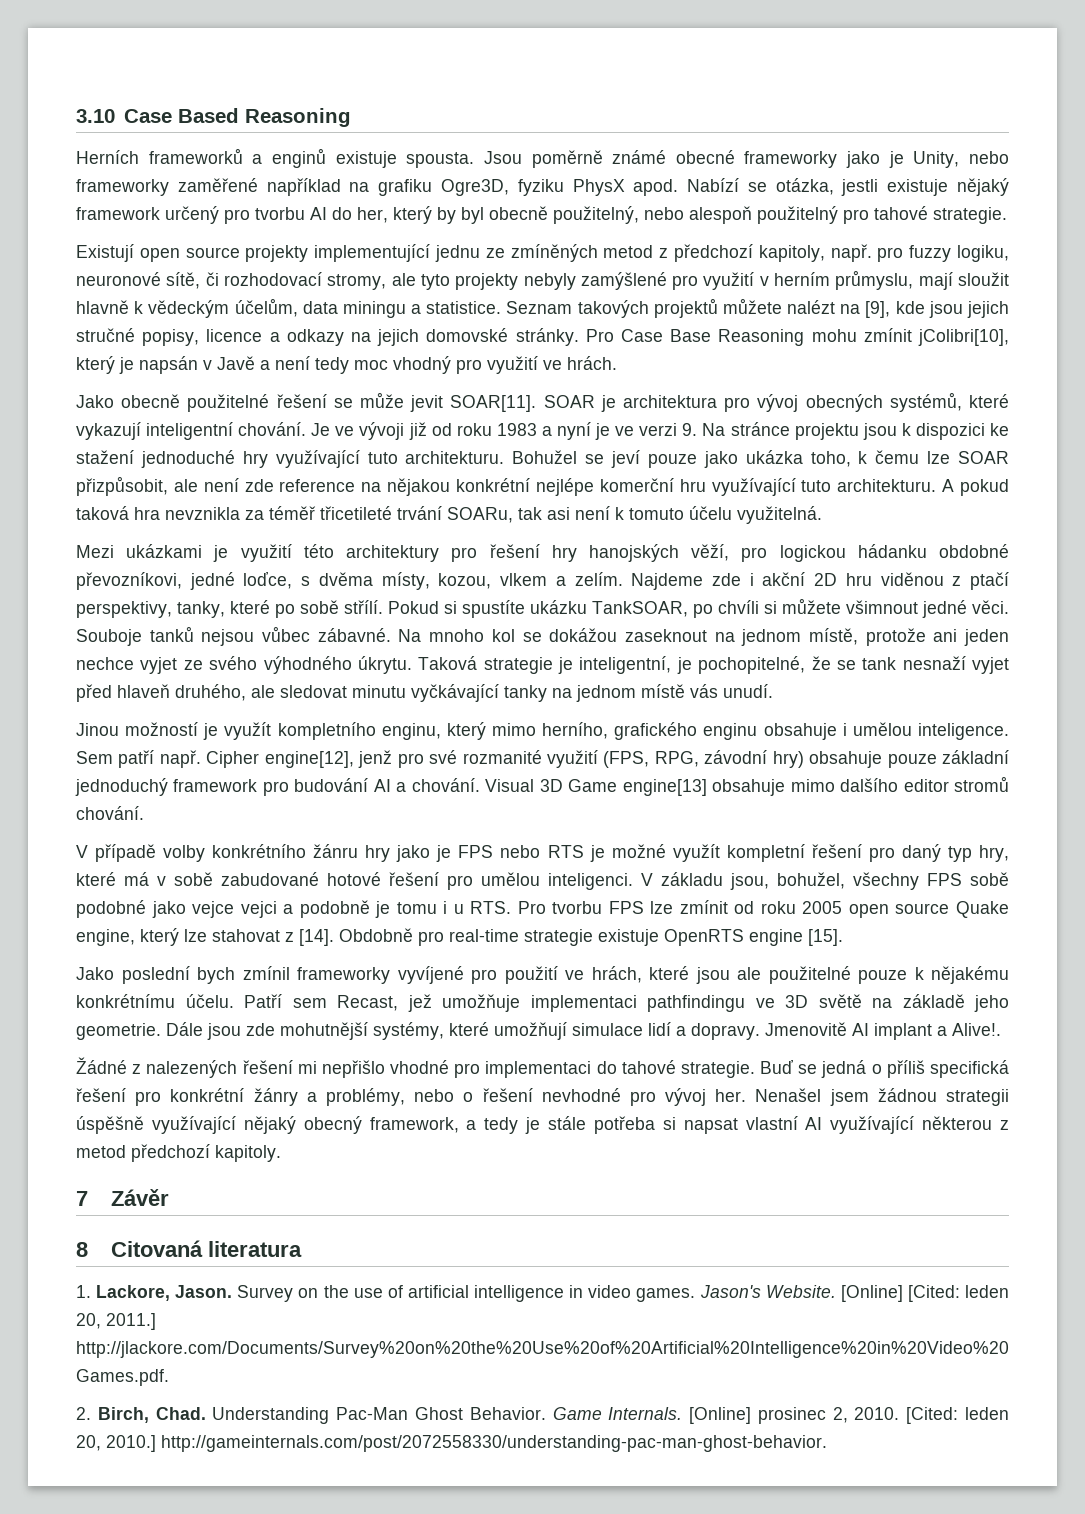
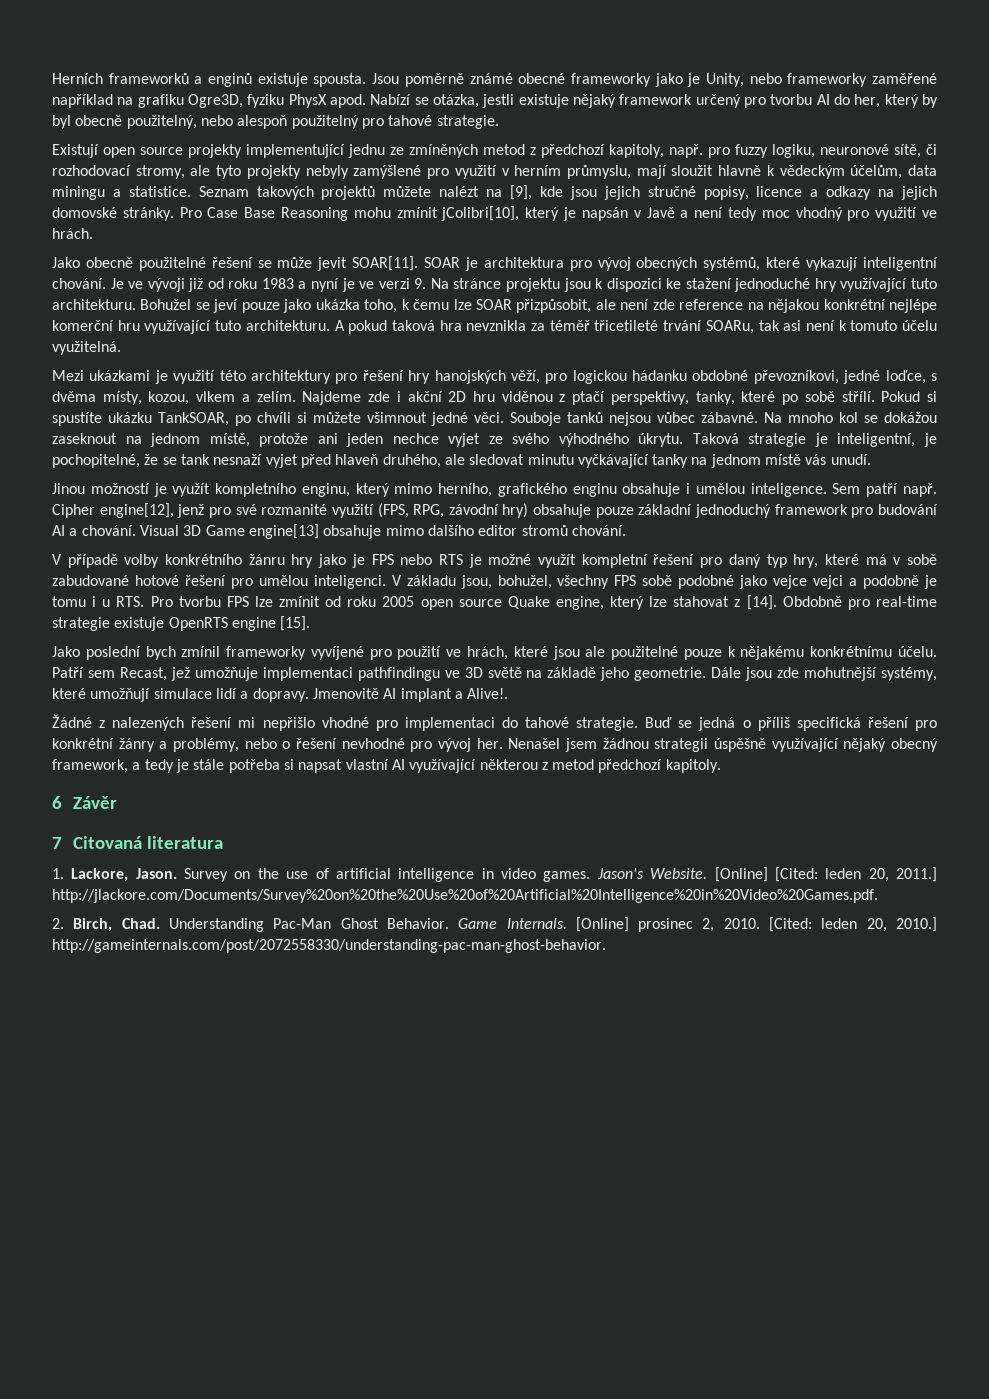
- 3.10 Case Based Reasoning
- 7 Závěr
+ 6 Závěr
- 8 Citovaná literatura
+ 7 Citovaná literatura

